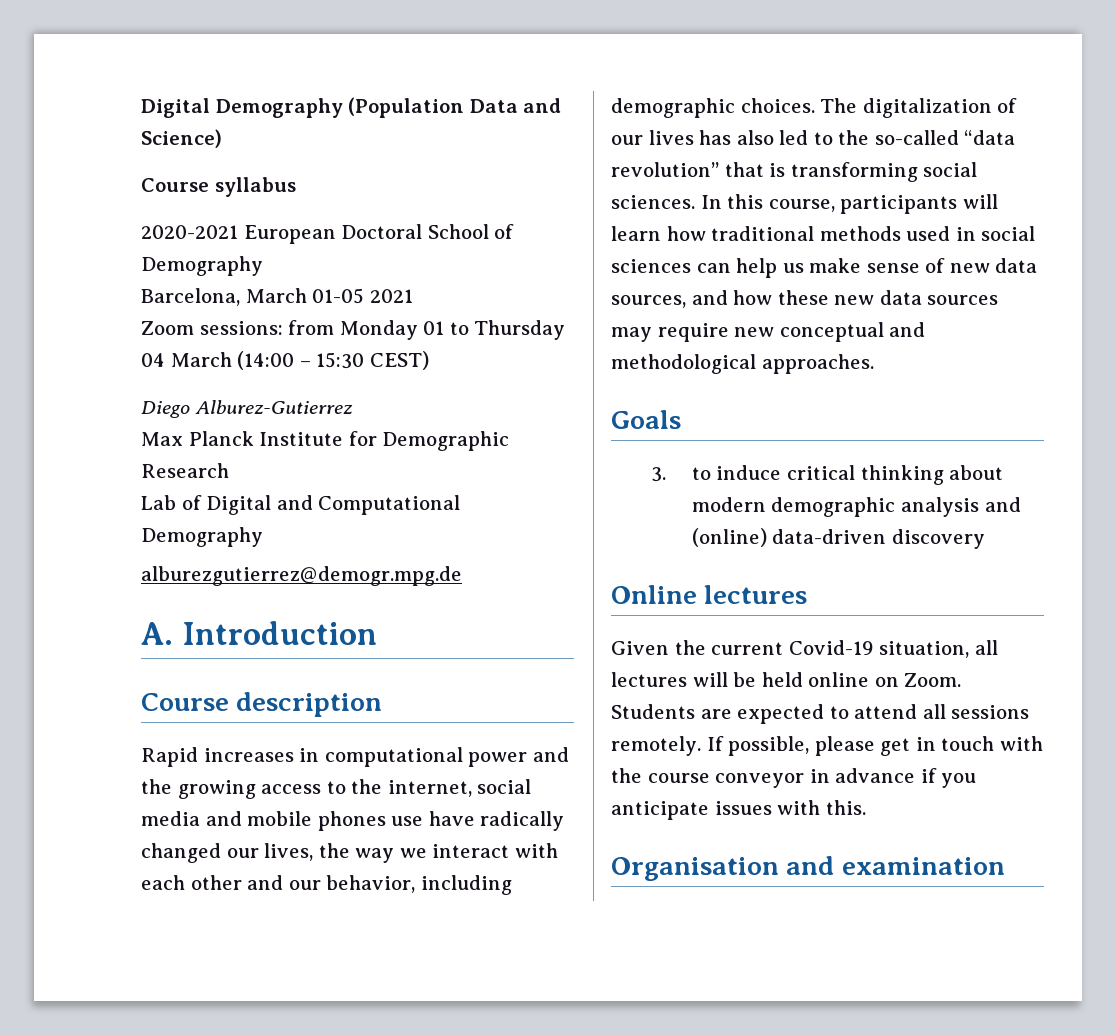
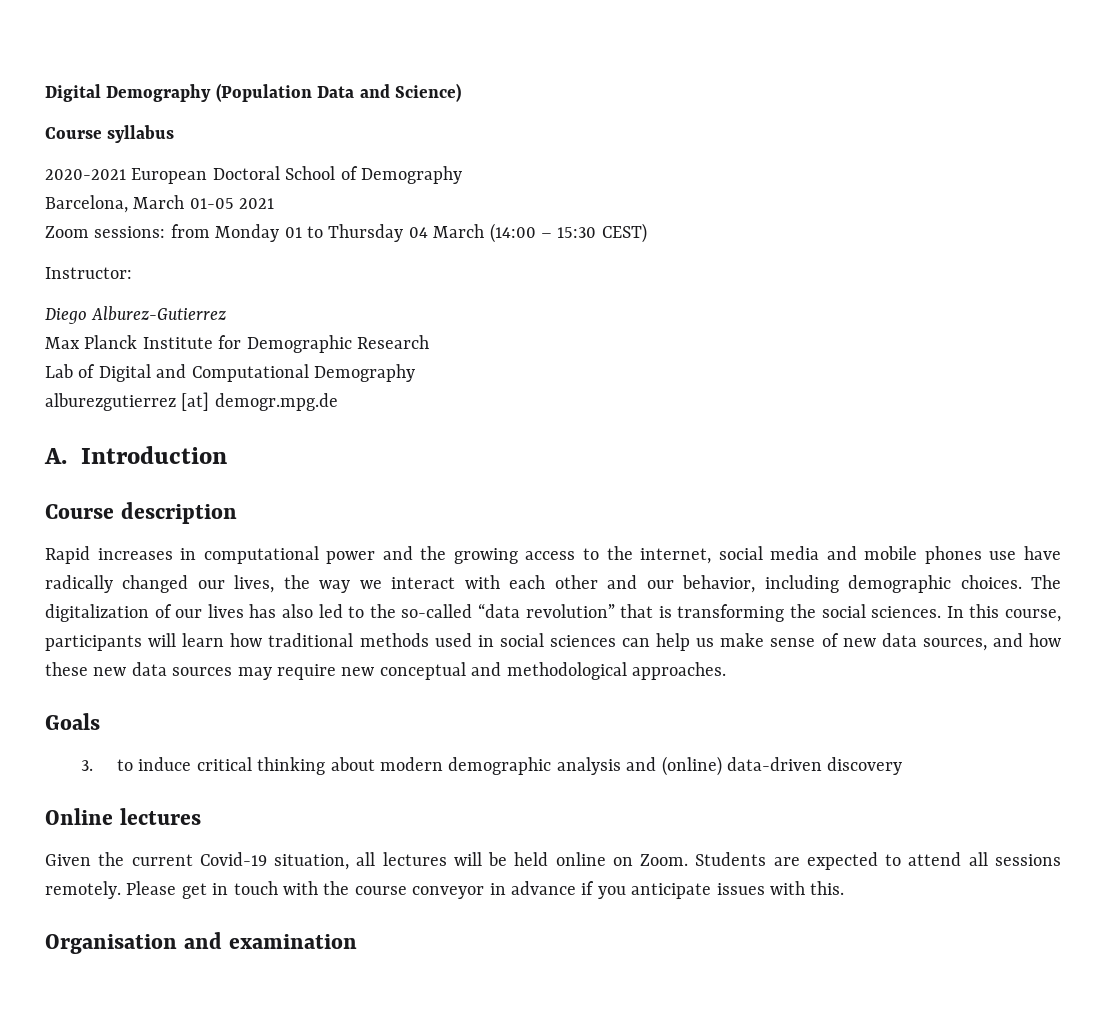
+ Instructor:
- alburezgutierrez@demogr.mpg.de
+ alburezgutierrez [at] demogr.mpg.de
- The digitalization of our lives has also led to the so-called “data revolution” that is transforming social sciences.
+ The digitalization of our lives has also led to the so-called “data revolution” that is transforming the social sciences.
- If possible, please get in touch with the course conveyor in advance if you anticipate issues with this.
+ Please get in touch with the course conveyor in advance if you anticipate issues with this.

